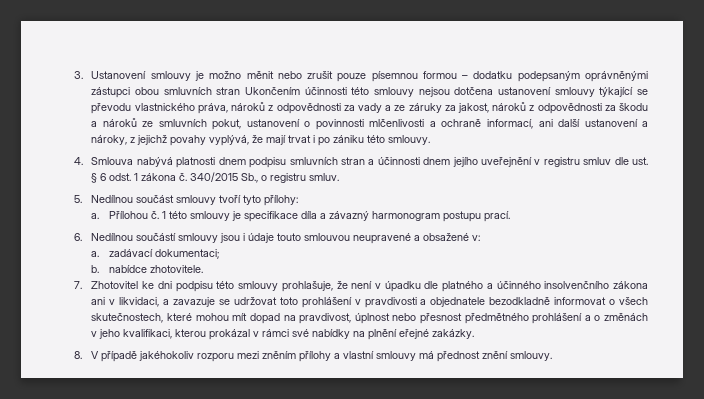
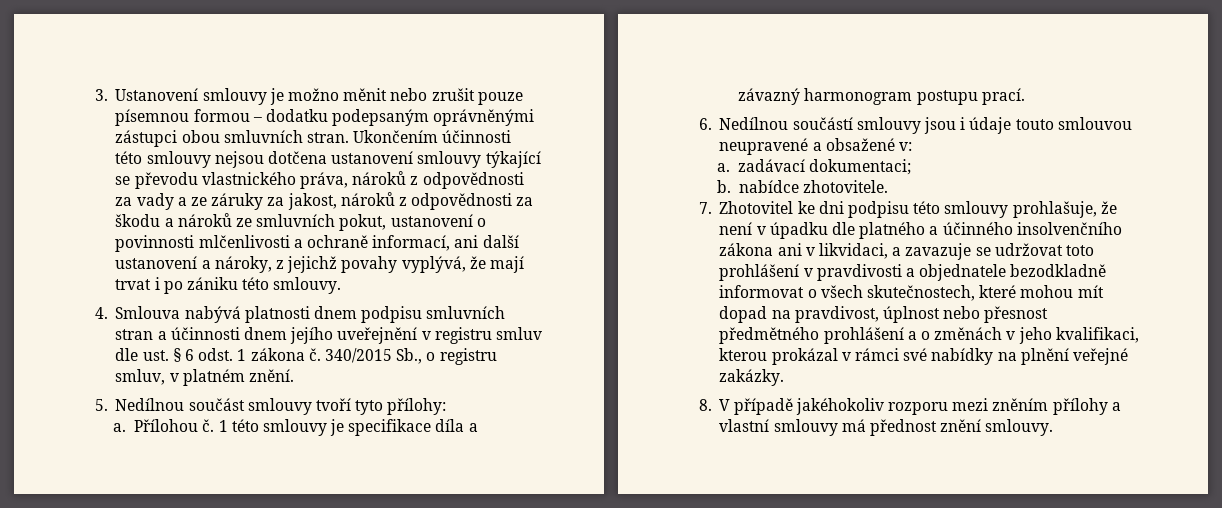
- 3. Ustanovení smlouvy je možno měnit nebo zrušit pouze písemnou formou – dodatku podepsaným oprávněnými zástupci obou smluvních stran Ukončením účinnosti této smlouvy nejsou dotčena ustanovení smlouvy týkající se převodu vlastnického práva, nároků z odpovědnosti za vady a ze záruky za jakost, nároků z odpovědnosti za škodu a nároků ze smluvních pokut, ustanovení o povinnosti mlčenlivosti a ochraně informací, ani další ustanovení a nároky, z jejichž povahy vyplývá, že mají trvat i po zániku této smlouvy.
+ 3. Ustanovení smlouvy je možno měnit nebo zrušit pouze písemnou formou – dodatku podepsaným oprávněnými zástupci obou smluvních stran. Ukončením účinnosti této smlouvy nejsou dotčena ustanovení smlouvy týkající se převodu vlastnického práva, nároků z odpovědnosti za vady a ze záruky za jakost, nároků z odpovědnosti za škodu a nároků ze smluvních pokut, ustanovení o povinnosti mlčenlivosti a ochraně informací, ani další ustanovení a nároky, z jejichž povahy vyplývá, že mají trvat i po zániku této smlouvy.
- 340/2015 Sb., o registru smluv.
+ 340/2015 Sb., o registru smluv, v platném znění.
- 7. Zhotovitel ke dni podpisu této smlouvy prohlašuje, že není v úpadku dle platného a účinného insolvenčního zákona ani v likvidaci, a zavazuje se udržovat toto prohlášení v pravdivosti a objednatele bezodkladně informovat o všech skutečnostech, které mohou mít dopad na pravdivost, úplnost nebo přesnost předmětného prohlášení a o změnách v jeho kvalifikaci, kterou prokázal v rámci své nabídky na plnění eřejné zakázky.
+ 7. Zhotovitel ke dni podpisu této smlouvy prohlašuje, že není v úpadku dle platného a účinného insolvenčního zákona ani v likvidaci, a zavazuje se udržovat toto prohlášení v pravdivosti a objednatele bezodkladně informovat o všech skutečnostech, které mohou mít dopad na pravdivost, úplnost nebo přesnost předmětného prohlášení a o změnách v jeho kvalifikaci, kterou prokázal v rámci své nabídky na plnění veřejné zakázky.

